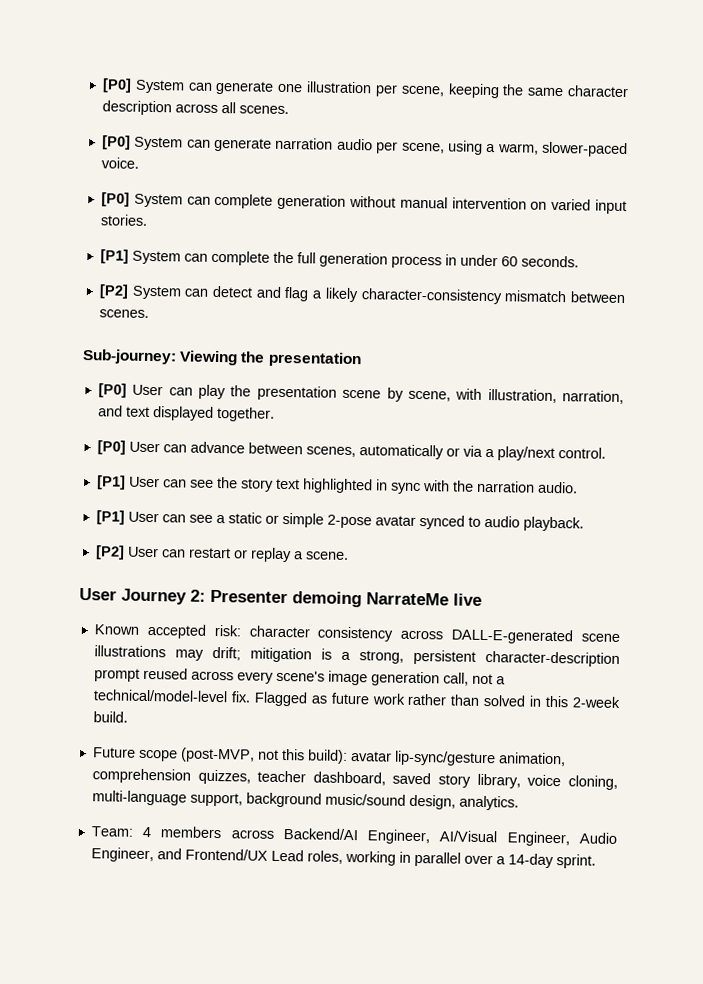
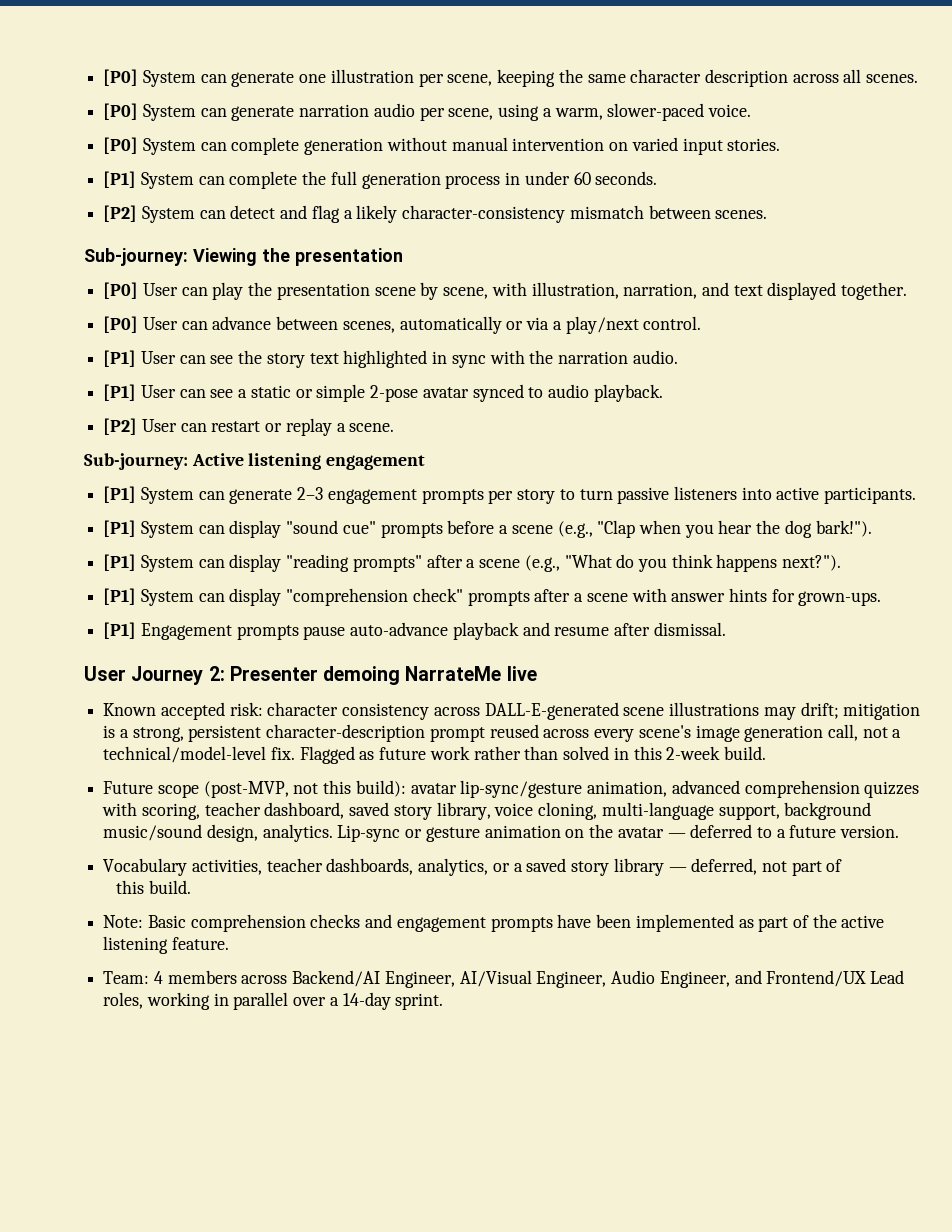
+ Sub-journey: Active listening engagement
+ [P1] System can generate 2–3 engagement prompts per story to turn passive listeners into active participants.
+ [P1] System can display "sound cue" prompts before a scene (e.g., "Clap when you hear the dog bark!").
+ [P1] System can display "reading prompts" after a scene (e.g., "What do you think happens next?").
+ [P1] System can display "comprehension check" prompts after a scene with answer hints for grown-ups.
+ [P1] Engagement prompts pause auto-advance playback and resume after dismissal.
- Future scope (post-MVP, not this build): avatar lip-sync/gesture animation, comprehension quizzes, teacher dashboard, saved story library, voice cloning, multi-language support, background music/sound design, analytics.
+ Future scope (post-MVP, not this build): avatar lip-sync/gesture animation, advanced comprehension quizzes with scoring, teacher dashboard, saved story library, voice cloning, multi-language support, background music/sound design, analytics. Lip-sync or gesture animation on the avatar — deferred to a future version.
+ Vocabulary activities, teacher dashboards, analytics, or a saved story library — deferred, not part of
+ this build.
+ Note: Basic comprehension checks and engagement prompts have been implemented as part of the active listening feature.

